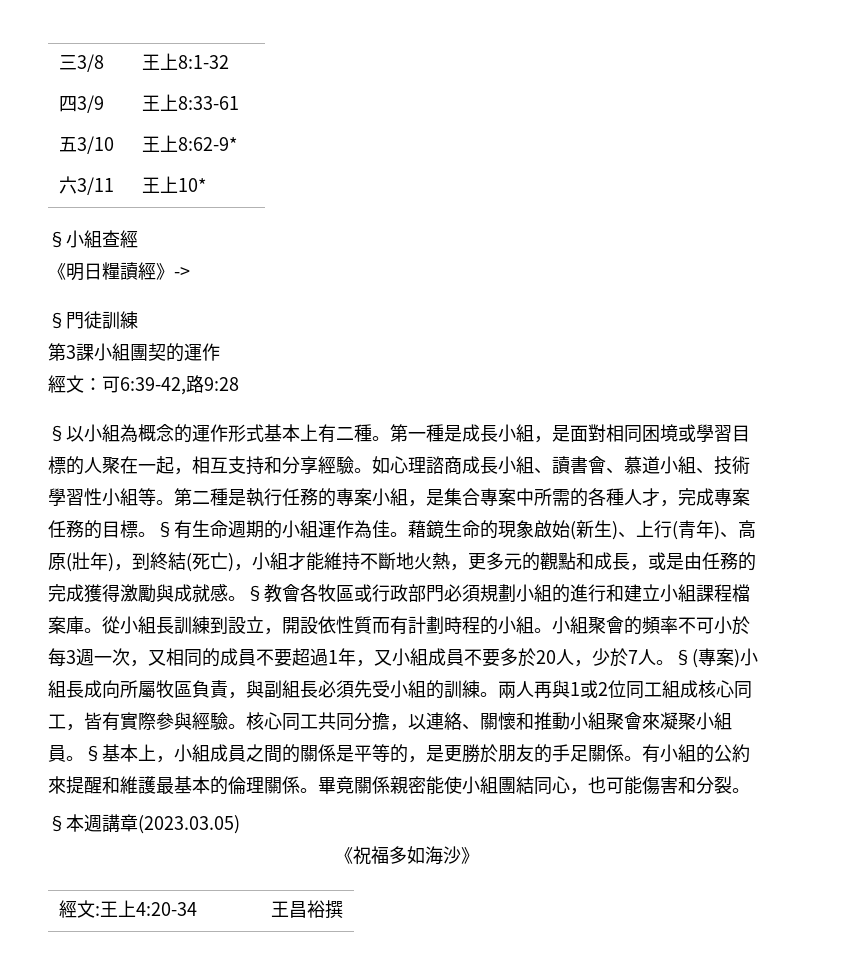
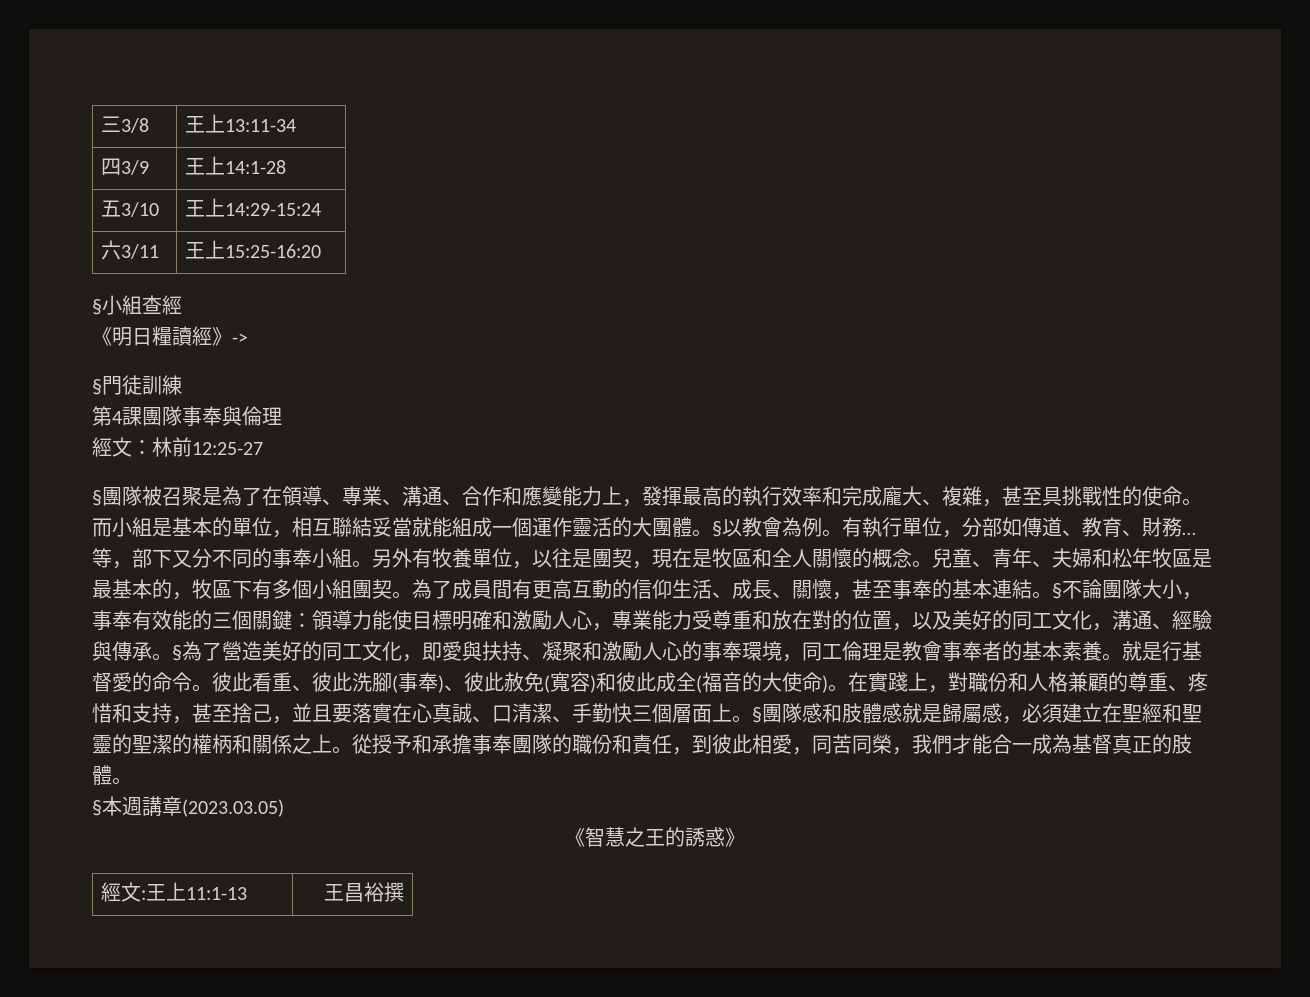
- 三3/8 | 王上8:1-32
+ 三3/8 | 王上13:11-34
- 四3/9 | 王上8:33-61
+ 四3/9 | 王上14:1-28
- 五3/10 | 王上8:62-9*
+ 五3/10 | 王上14:29-15:24
- 六3/11 | 王上10*
+ 六3/11 | 王上15:25-16:20
- 第3課小組團契的運作
- 經文：可6:39-42,路9:28
- §以小組為概念的運作形式基本上有二種。第一種是成長小組，是面對相同困境或學習目標的人聚在一起，相互支持和分享經驗。如心理諮商成長小組、讀書會、慕道小組、技術學習性小組等。第二種是執行任務的專案小組，是集合專案中所需的各種人才，完成專案任務的目標。§有生命週期的小組運作為佳。藉鏡生命的現象啟始(新生)、上行(青年)、高原(壯年)，到終結(死亡)，小組才能維持不斷地火熱，更多元的觀點和成長，或是由任務的完成獲得激勵與成就感。§教會各牧區或行政部門必須規劃小組的進行和建立小組課程檔案庫。從小組長訓練到設立，開設依性質而有計劃時程的小組。小組聚會的頻率不可小於每3週一次，又相同的成員不要超過1年，又小組成員不要多於20人，少於7人。§(專案)小組長成向所屬牧區負責，與副組長必須先受小組的訓練。兩人再與1或2位同工組成核心同工，皆有實際參與經驗。核心同工共同分擔，以連絡、關懷和推動小組聚會來凝聚小組員。§基本上，小組成員之間的關係是平等的，是更勝於朋友的手足關係。有小組的公約來提醒和維護最基本的倫理關係。畢竟關係親密能使小組團結同心，也可能傷害和分裂。
+ 第4課團隊事奉與倫理
+ 經文：林前12:25-27
+ §團隊被召聚是為了在領導、專業、溝通、合作和應變能力上，發揮最高的執行效率和完成龐大、複雜，甚至具挑戰性的使命。而小組是基本的單位，相互聯結妥當就能組成一個運作靈活的大團體。§以教會為例。有執行單位，分部如傳道、教育、財務…等，部下又分不同的事奉小組。另外有牧養單位，以往是團契，現在是牧區和全人關懷的概念。兒童、青年、夫婦和松年牧區是最基本的，牧區下有多個小組團契。為了成員間有更高互動的信仰生活、成長、關懷，甚至事奉的基本連結。§不論團隊大小，事奉有效能的三個關鍵：領導力能使目標明確和激勵人心，專業能力受尊重和放在對的位置，以及美好的同工文化，溝通、經驗與傳承。§為了營造美好的同工文化，即愛與扶持、凝聚和激勵人心的事奉環境，同工倫理是教會事奉者的基本素養。就是行基督愛的命令。彼此看重、彼此洗腳(事奉)、彼此赦免(寬容)和彼此成全(福音的大使命)。在實踐上，對職份和人格兼顧的尊重、疼惜和支持，甚至捨己，並且要落實在心真誠、口清潔、手勤快三個層面上。§團隊感和肢體感就是歸屬感，必須建立在聖經和聖靈的聖潔的權柄和關係之上。從授予和承擔事奉團隊的職份和責任，到彼此相愛，同苦同榮，我們才能合一成為基督真正的肢體。
- 《祝福多如海沙》
+ 《智慧之王的誘惑》
- 經文:王上4:20-34 | 王昌裕撰
+ 經文:王上11:1-13 | 王昌裕撰

